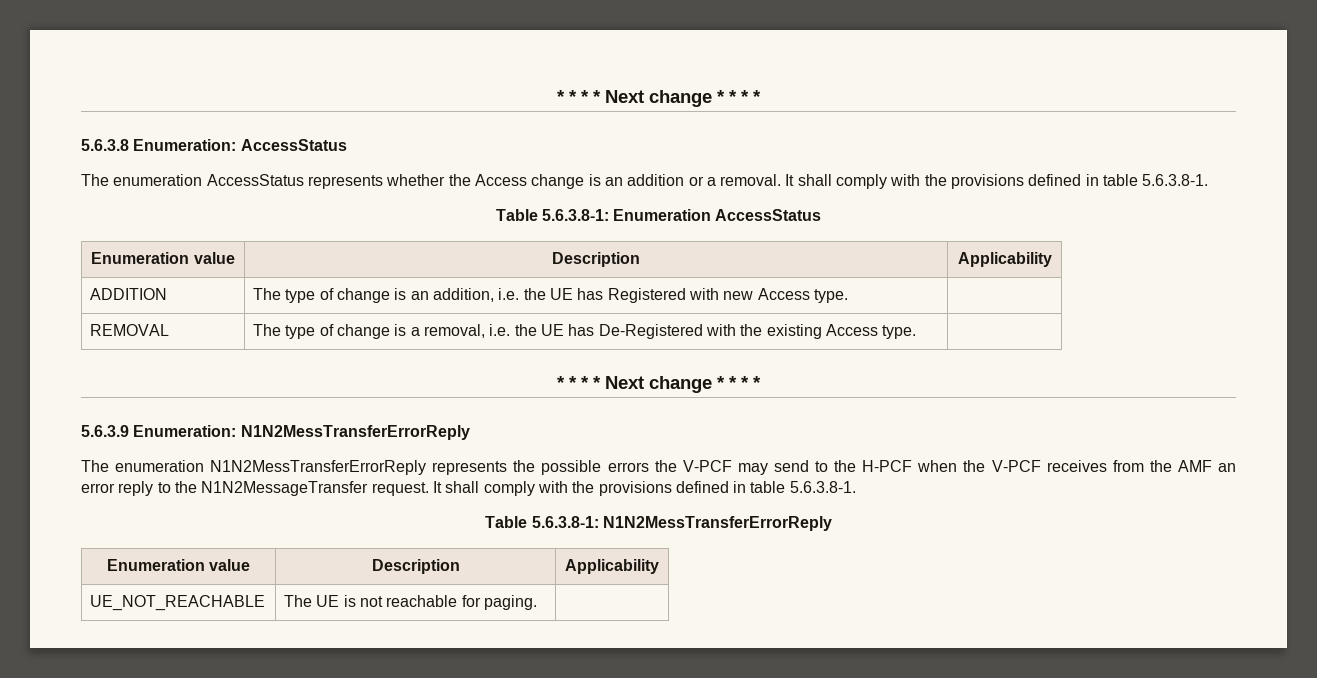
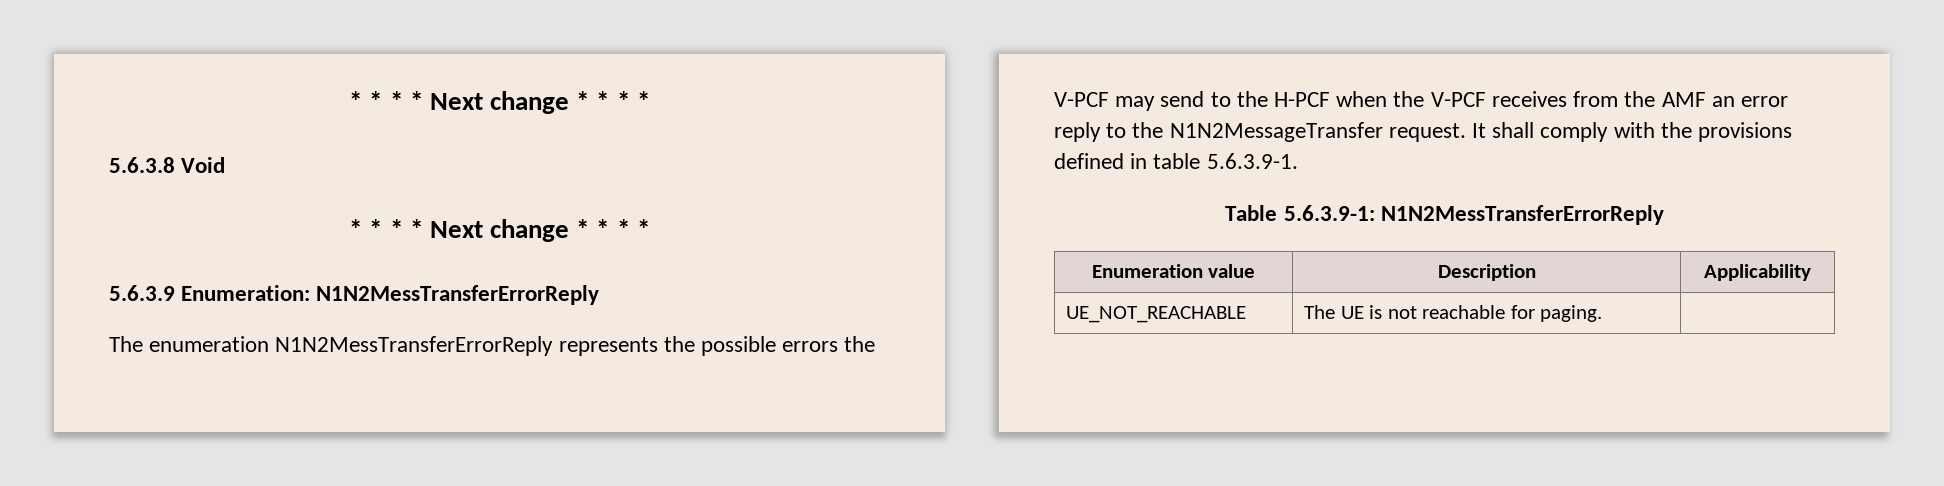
- 5.6.3.8 Enumeration: AccessStatus
- The enumeration AccessStatus represents whether the Access change is an addition or a removal. It shall comply with the provisions defined in table 5.6.3.8-1.
- Table 5.6.3.8-1: Enumeration AccessStatus
- Enumeration value | Description | Applicability
- ADDITION | The type of change is an addition, i.e. the UE has Registered with new Access type. |
- REMOVAL | The type of change is a removal, i.e. the UE has De-Registered with the existing Access type. |
+ 5.6.3.8 Void
- The enumeration N1N2MessTransferErrorReply represents the possible errors the V-PCF may send to the H-PCF when the V-PCF receives from the AMF an error reply to the N1N2MessageTransfer request. It shall comply with the provisions defined in table 5.6.3.8-1.
- Table 5.6.3.8-1: N1N2MessTransferErrorReply
+ The enumeration N1N2MessTransferErrorReply represents the possible errors the V-PCF may send to the H-PCF when the V-PCF receives from the AMF an error reply to the N1N2MessageTransfer request. It shall comply with the provisions defined in table 5.6.3.9-1.
+ Table 5.6.3.9-1: N1N2MessTransferErrorReply

